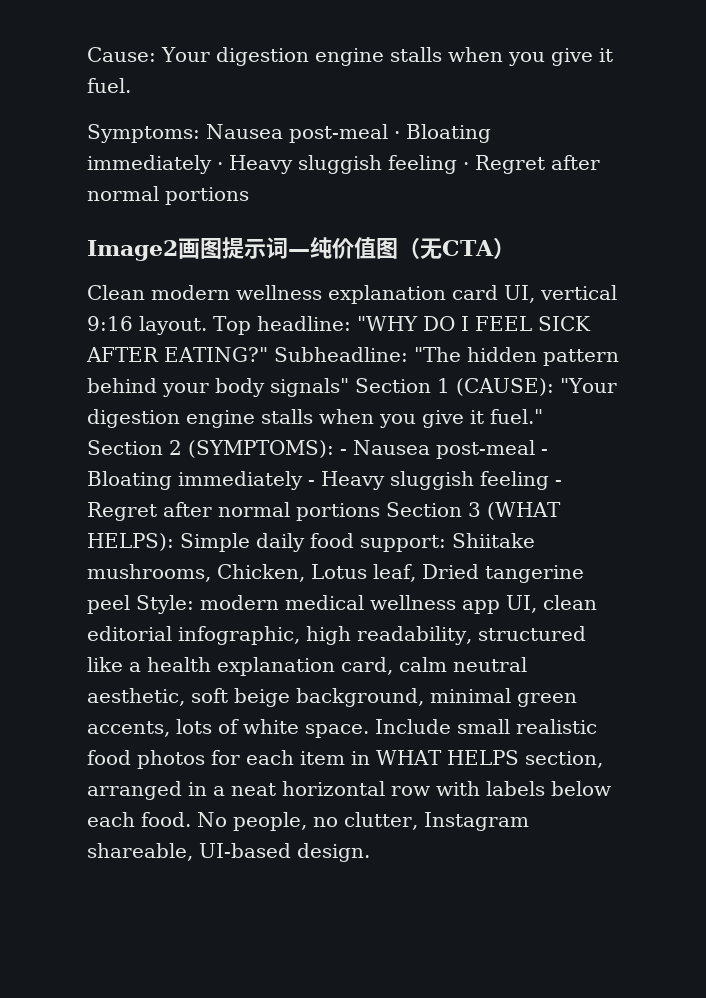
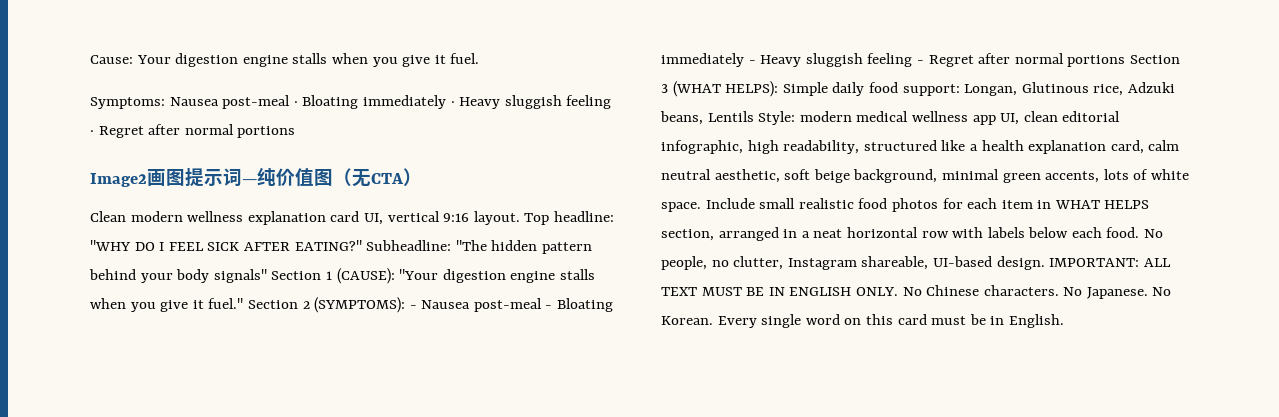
- Section 2 (SYMPTOMS): - Nausea post-meal - Bloating immediately - Heavy sluggish feeling - Regret after normal portions Section 3 (WHAT HELPS): Simple daily food support: Shiitake mushrooms, Chicken, Lotus leaf, Dried tangerine peel Style: modern medical wellness app UI, clean editorial infographic, high readability, structured like a health explanation card, calm neutral aesthetic, soft beige background, minimal green accents, lots of white space.
+ Section 2 (SYMPTOMS): - Nausea post-meal - Bloating immediately - Heavy sluggish feeling - Regret after normal portions Section 3 (WHAT HELPS): Simple daily food support: Longan, Glutinous rice, Adzuki beans, Lentils Style: modern medical wellness app UI, clean editorial infographic, high readability, structured like a health explanation card, calm neutral aesthetic, soft beige background, minimal green accents, lots of white space.
+ IMPORTANT: ALL TEXT MUST BE IN ENGLISH ONLY. No Chinese characters. No Japanese. No Korean. Every single word on this card must be in English.

